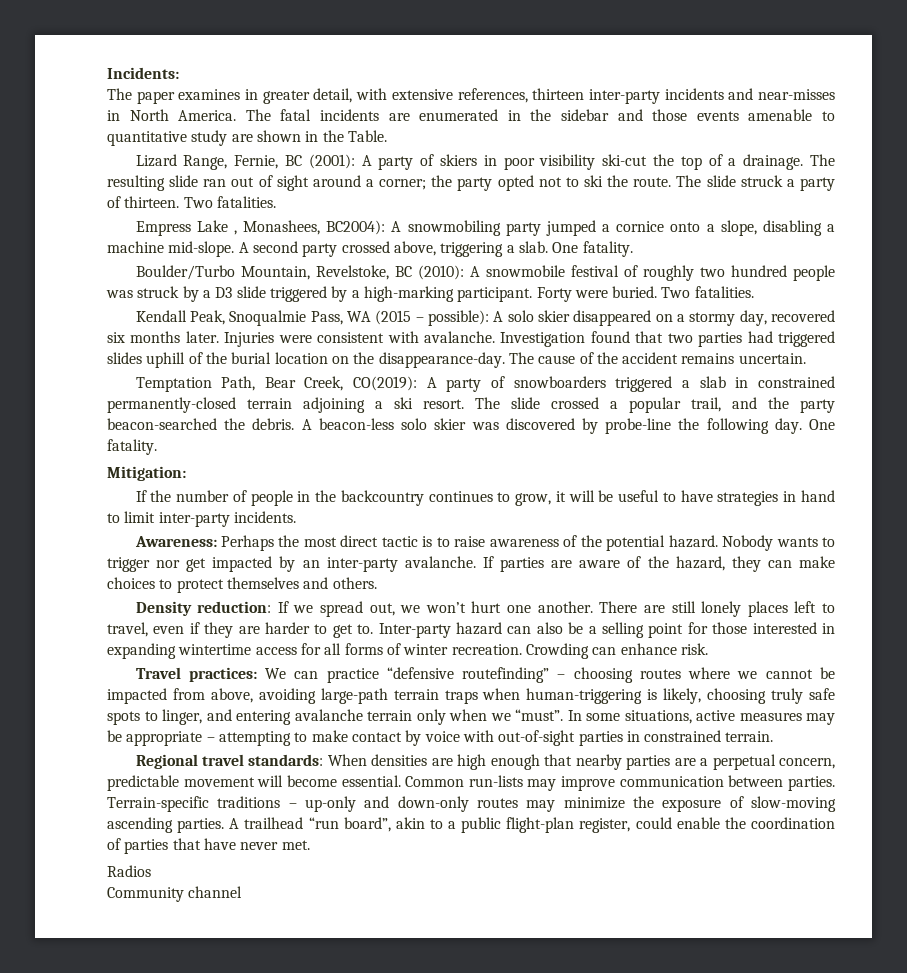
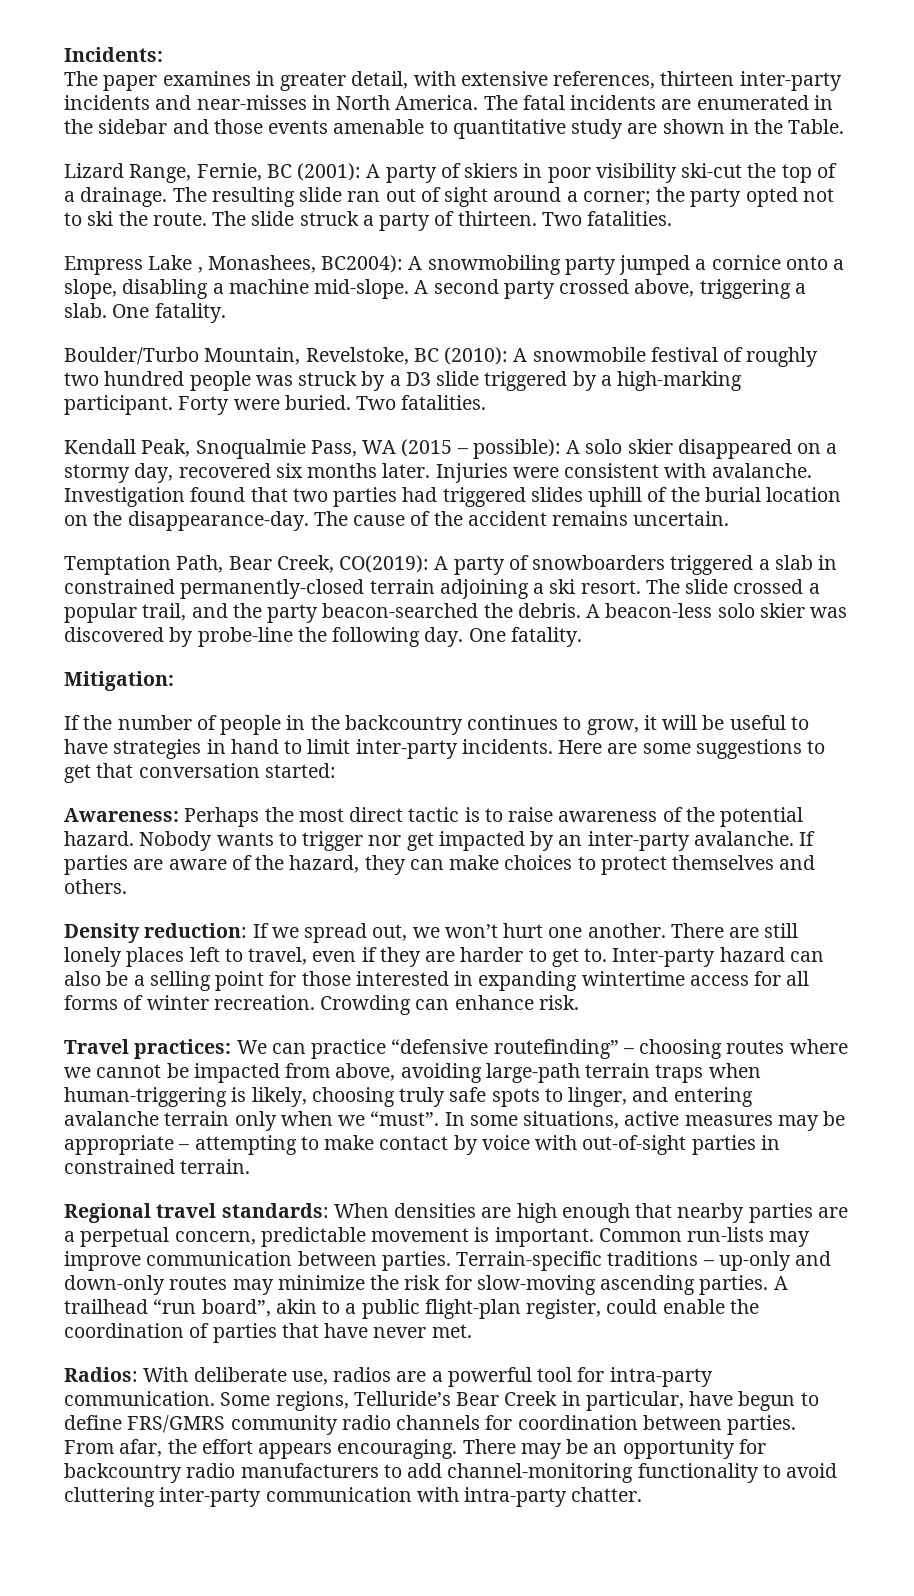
+ Here are some suggestions to get that conversation started:
- Regional travel standards: When densities are high enough that nearby parties are a perpetual concern, predictable movement will become essential.
+ Regional travel standards: When densities are high enough that nearby parties are a perpetual concern, predictable movement is important.
- Terrain-specific traditions – up-only and down-only routes may minimize the exposure of slow-moving ascending parties.
+ Terrain-specific traditions – up-only and down-only routes may minimize the risk for slow-moving ascending parties.
- Radios
- Community channel
+ Radios: With deliberate use, radios are a powerful tool for intra-party communication. Some regions, Telluride’s Bear Creek in particular, have begun to define FRS/GMRS community radio channels for coordination between parties. From afar, the effort appears encouraging. There may be an opportunity for backcountry radio manufacturers to add channel-monitoring functionality to avoid cluttering inter-party communication with intra-party chatter.

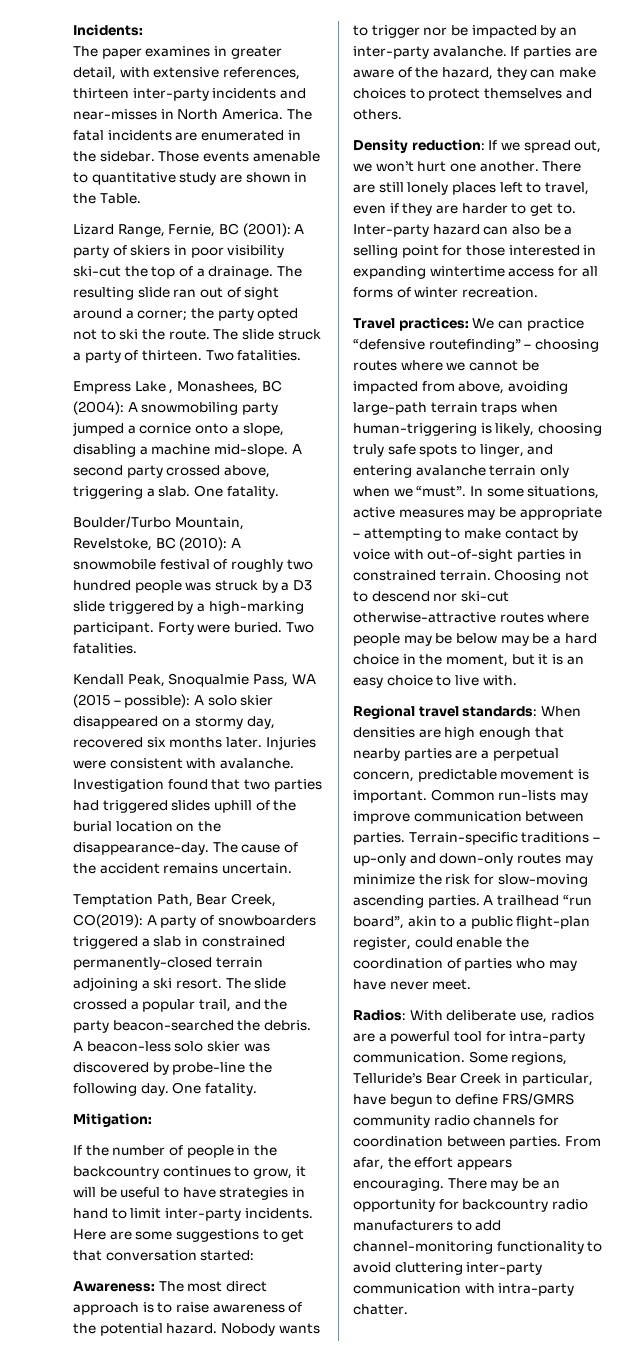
- The fatal incidents are enumerated in the sidebar and those events amenable to quantitative study are shown in the Table.
+ The fatal incidents are enumerated in the sidebar. Those events amenable to quantitative study are shown in the Table.
- Empress Lake , Monashees, BC2004): A snowmobiling party jumped a cornice onto a slope, disabling a machine mid-slope.
+ Empress Lake , Monashees, BC (2004): A snowmobiling party jumped a cornice onto a slope, disabling a machine mid-slope.
- Awareness: Perhaps the most direct tactic is to raise awareness of the potential hazard.
+ Awareness: The most direct approach is to raise awareness of the potential hazard.
- Nobody wants to trigger nor get impacted by an inter-party avalanche.
+ Nobody wants to trigger nor be impacted by an inter-party avalanche.
- Crowding can enhance risk.
+ Choosing not to descend nor ski-cut otherwise-attractive routes where people may be below may be a hard choice in the moment, but it is an easy choice to live with.
- A trailhead “run board”, akin to a public flight-plan register, could enable the coordination of parties that have never met.
+ A trailhead “run board”, akin to a public flight-plan register, could enable the coordination of parties who may have never meet.

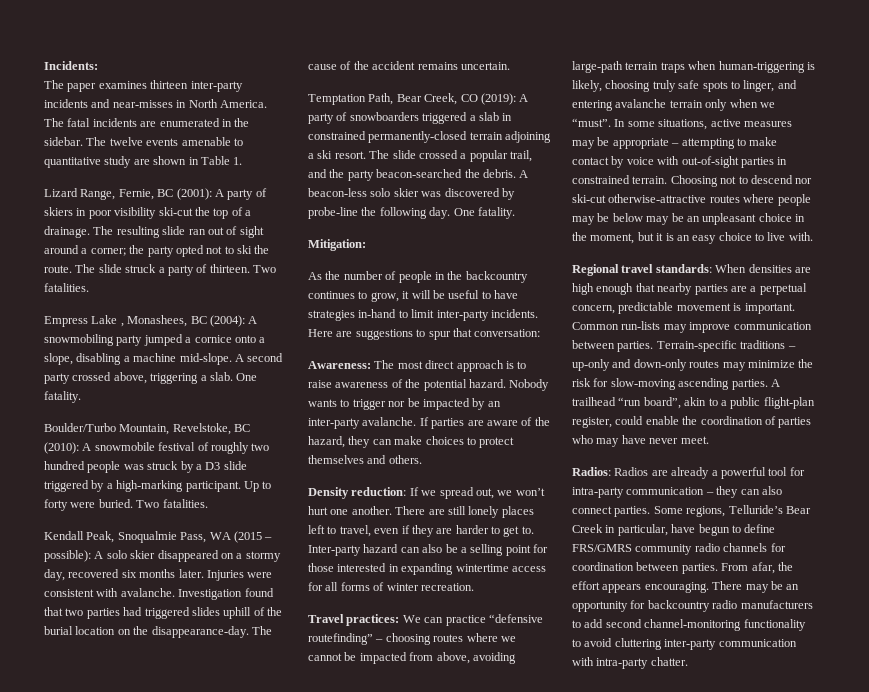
- The paper examines in greater detail, with extensive references, thirteen inter-party incidents and near-misses in North America.
+ The paper examines thirteen inter-party incidents and near-misses in North America.
- Those events amenable to quantitative study are shown in the Table.
+ The twelve events amenable to quantitative study are shown in Table 1.
- Forty were buried.
+ Up to forty were buried.
- Temptation Path, Bear Creek, CO(2019): A party of snowboarders triggered a slab in constrained permanently-closed terrain adjoining a ski resort.
+ Temptation Path, Bear Creek, CO (2019): A party of snowboarders triggered a slab in constrained permanently-closed terrain adjoining a ski resort.
- If the number of people in the backcountry continues to grow, it will be useful to have strategies in hand to limit inter-party incidents.
+ As the number of people in the backcountry continues to grow, it will be useful to have strategies in-hand to limit inter-party incidents.
- Here are some suggestions to get that conversation started:
+ Here are suggestions to spur that conversation:
- Choosing not to descend nor ski-cut otherwise-attractive routes where people may be below may be a hard choice in the moment, but it is an easy choice to live with.
+ Choosing not to descend nor ski-cut otherwise-attractive routes where people may be below may be an unpleasant choice in the moment, but it is an easy choice to live with.
- Radios: With deliberate use, radios are a powerful tool for intra-party communication.
+ Radios: Radios are already a powerful tool for intra-party communication – they can also connect parties.
- There may be an opportunity for backcountry radio manufacturers to add channel-monitoring functionality to avoid cluttering inter-party communication with intra-party chatter.
+ There may be an opportunity for backcountry radio manufacturers to add second channel-monitoring functionality to avoid cluttering inter-party communication with intra-party chatter.

